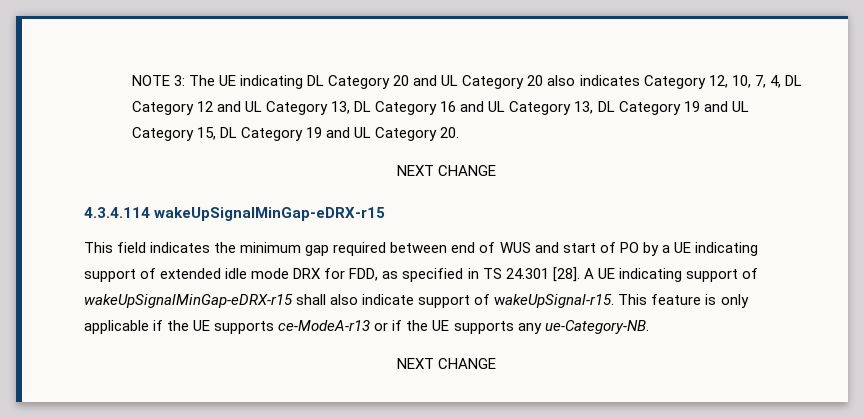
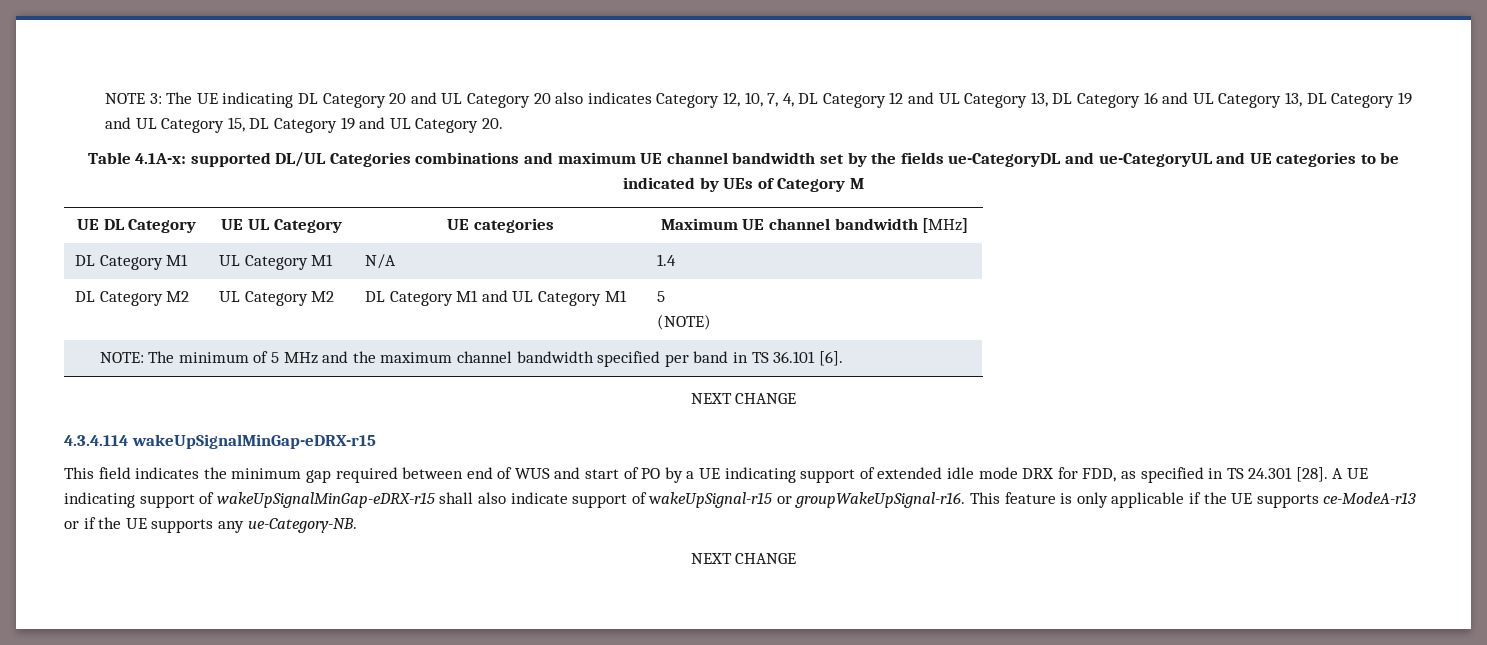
+ Table 4.1A-x: supported DL/UL Categories combinations and maximum UE channel bandwidth set by the fields ue-CategoryDL and ue-CategoryUL and UE categories to be indicated by UEs of Category M
+ UE DL Category | UE UL Category | UE categories | Maximum UE channel bandwidth [MHz]
+ DL Category M1 | UL Category M1 | N/A | 1.4
+ DL Category M2 | UL Category M2 | DL Category M1 and UL Category M1 | 5
+ (NOTE)
+ NOTE: The minimum of 5 MHz and the maximum channel bandwidth specified per band in TS 36.101 [6].
- A UE indicating support of wakeUpSignalMinGap-eDRX-r15 shall also indicate support of wakeUpSignal-r15.
+ A UE indicating support of wakeUpSignalMinGap-eDRX-r15 shall also indicate support of wakeUpSignal-r15 or groupWakeUpSignal-r16.

